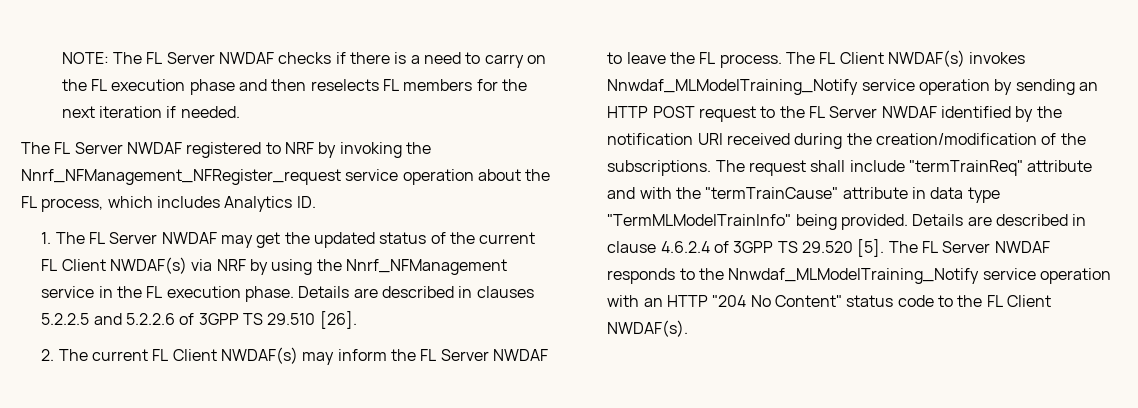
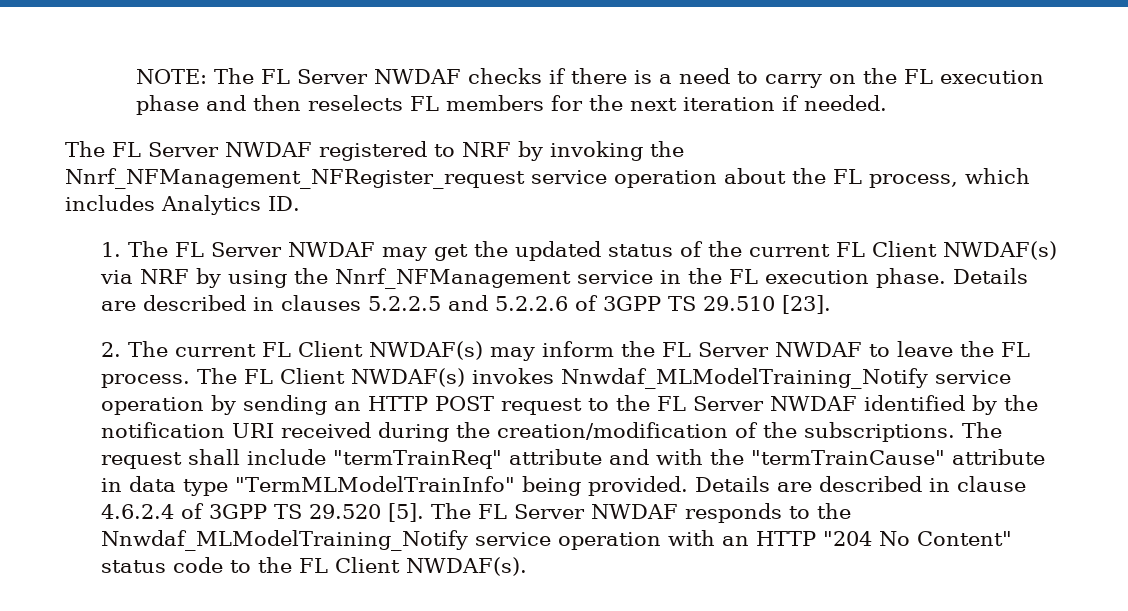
- Details are described in clauses 5.2.2.5 and 5.2.2.6 of 3GPP TS 29.510 [26].
+ Details are described in clauses 5.2.2.5 and 5.2.2.6 of 3GPP TS 29.510 [23].

